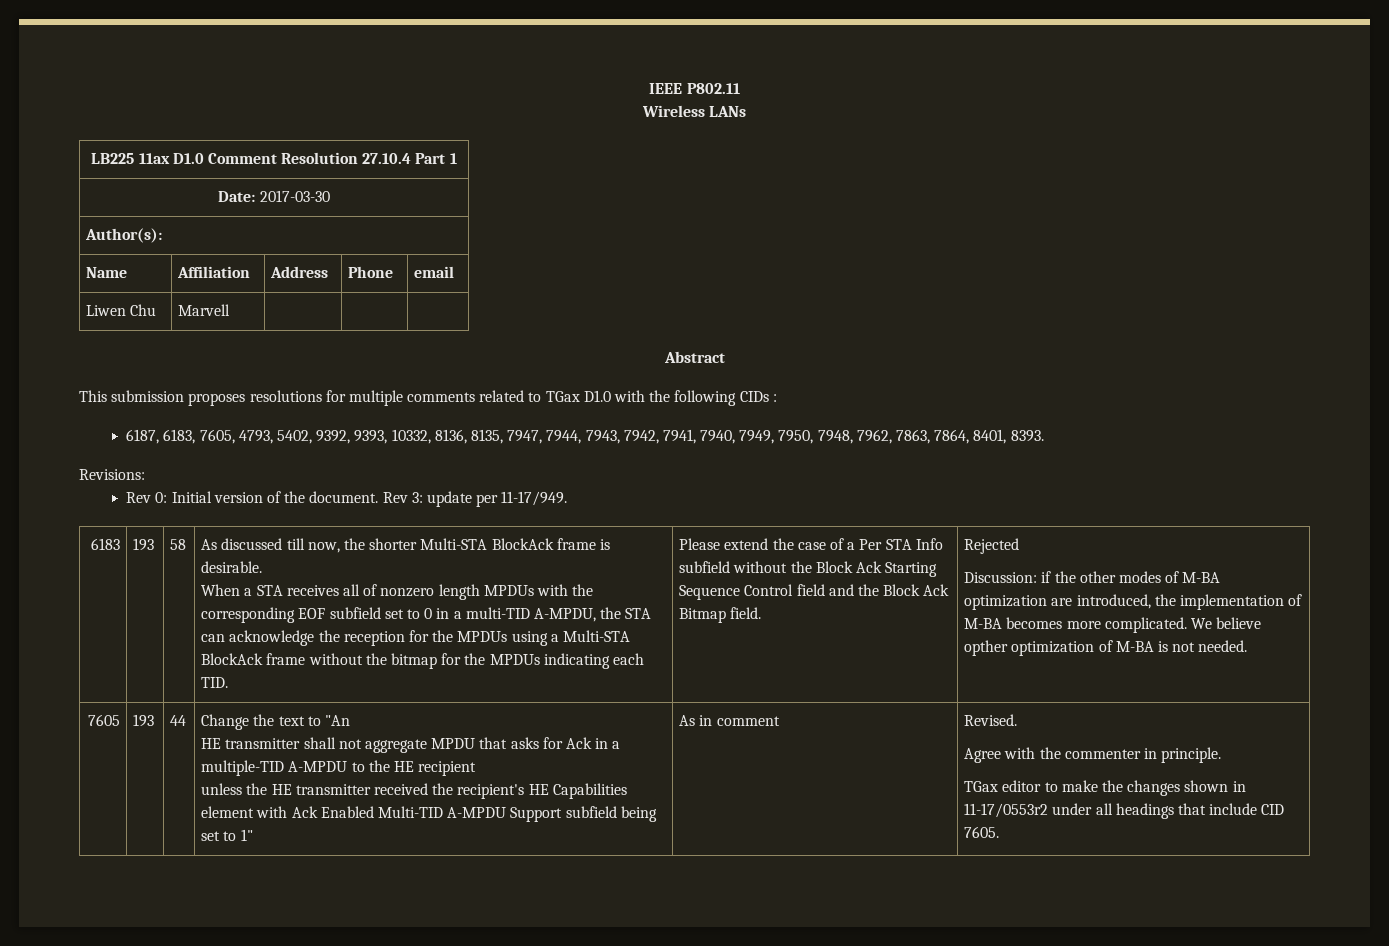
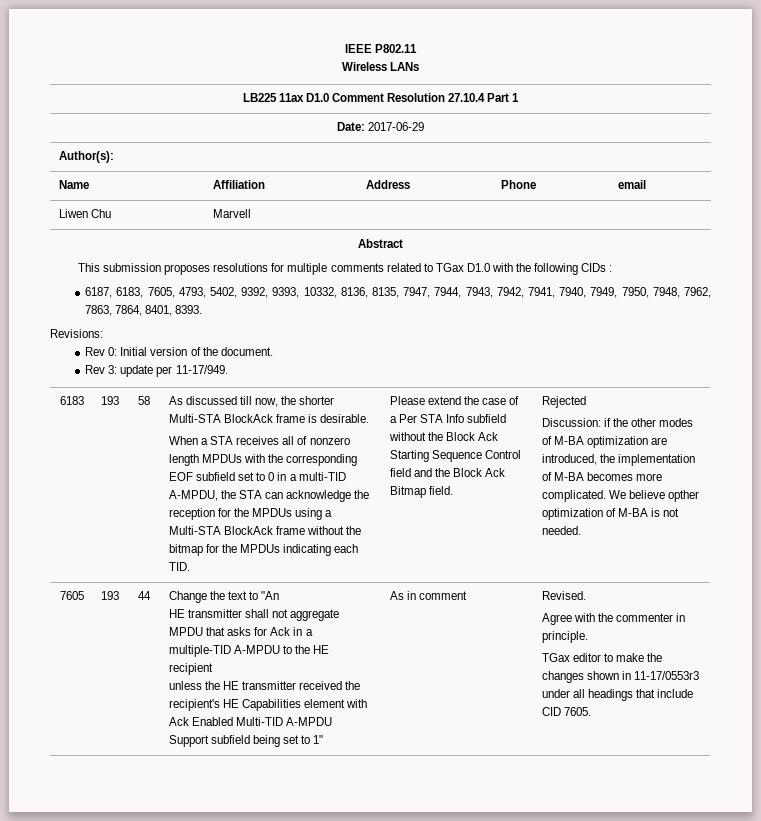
- Date: 2017-03-30
+ Date: 2017-06-29
- Rev 0: Initial version of the document. Rev 3: update per 11-17/949.
+ Rev 0: Initial version of the document.
+ Rev 3: update per 11-17/949.
- TGax editor to make the changes shown in 11-17/0553r2 under all headings that include CID 7605.
+ TGax editor to make the changes shown in 11-17/0553r3 under all headings that include CID 7605.

